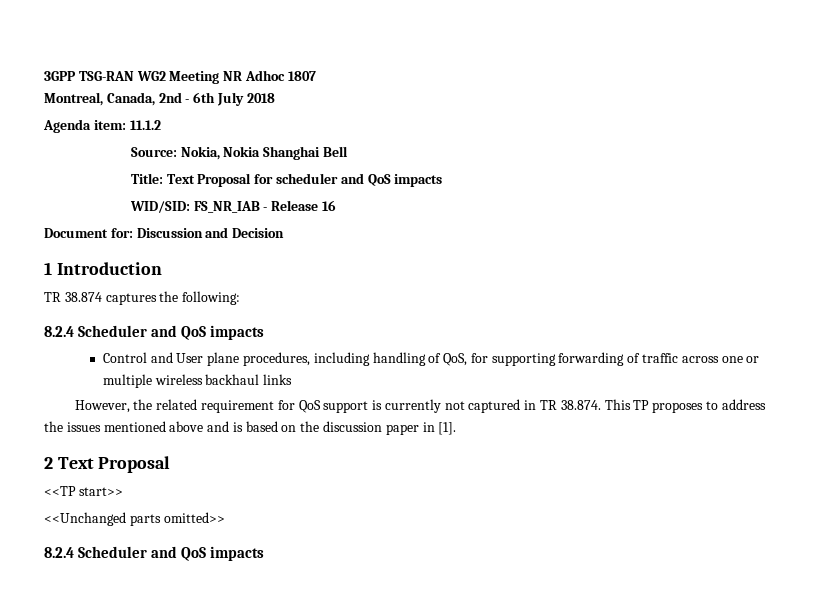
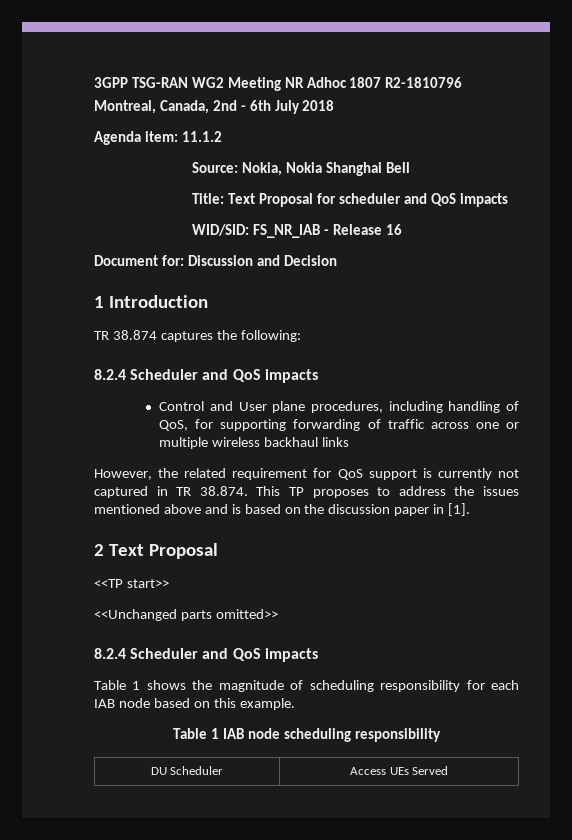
- 3GPP TSG-RAN WG2 Meeting NR Adhoc 1807
+ 3GPP TSG-RAN WG2 Meeting NR Adhoc 1807 R2-1810796
+ Table 1 shows the magnitude of scheduling responsibility for each IAB node based on this example.
+ Table 1 IAB node scheduling responsibility
+ DU Scheduler | Access UEs Served

